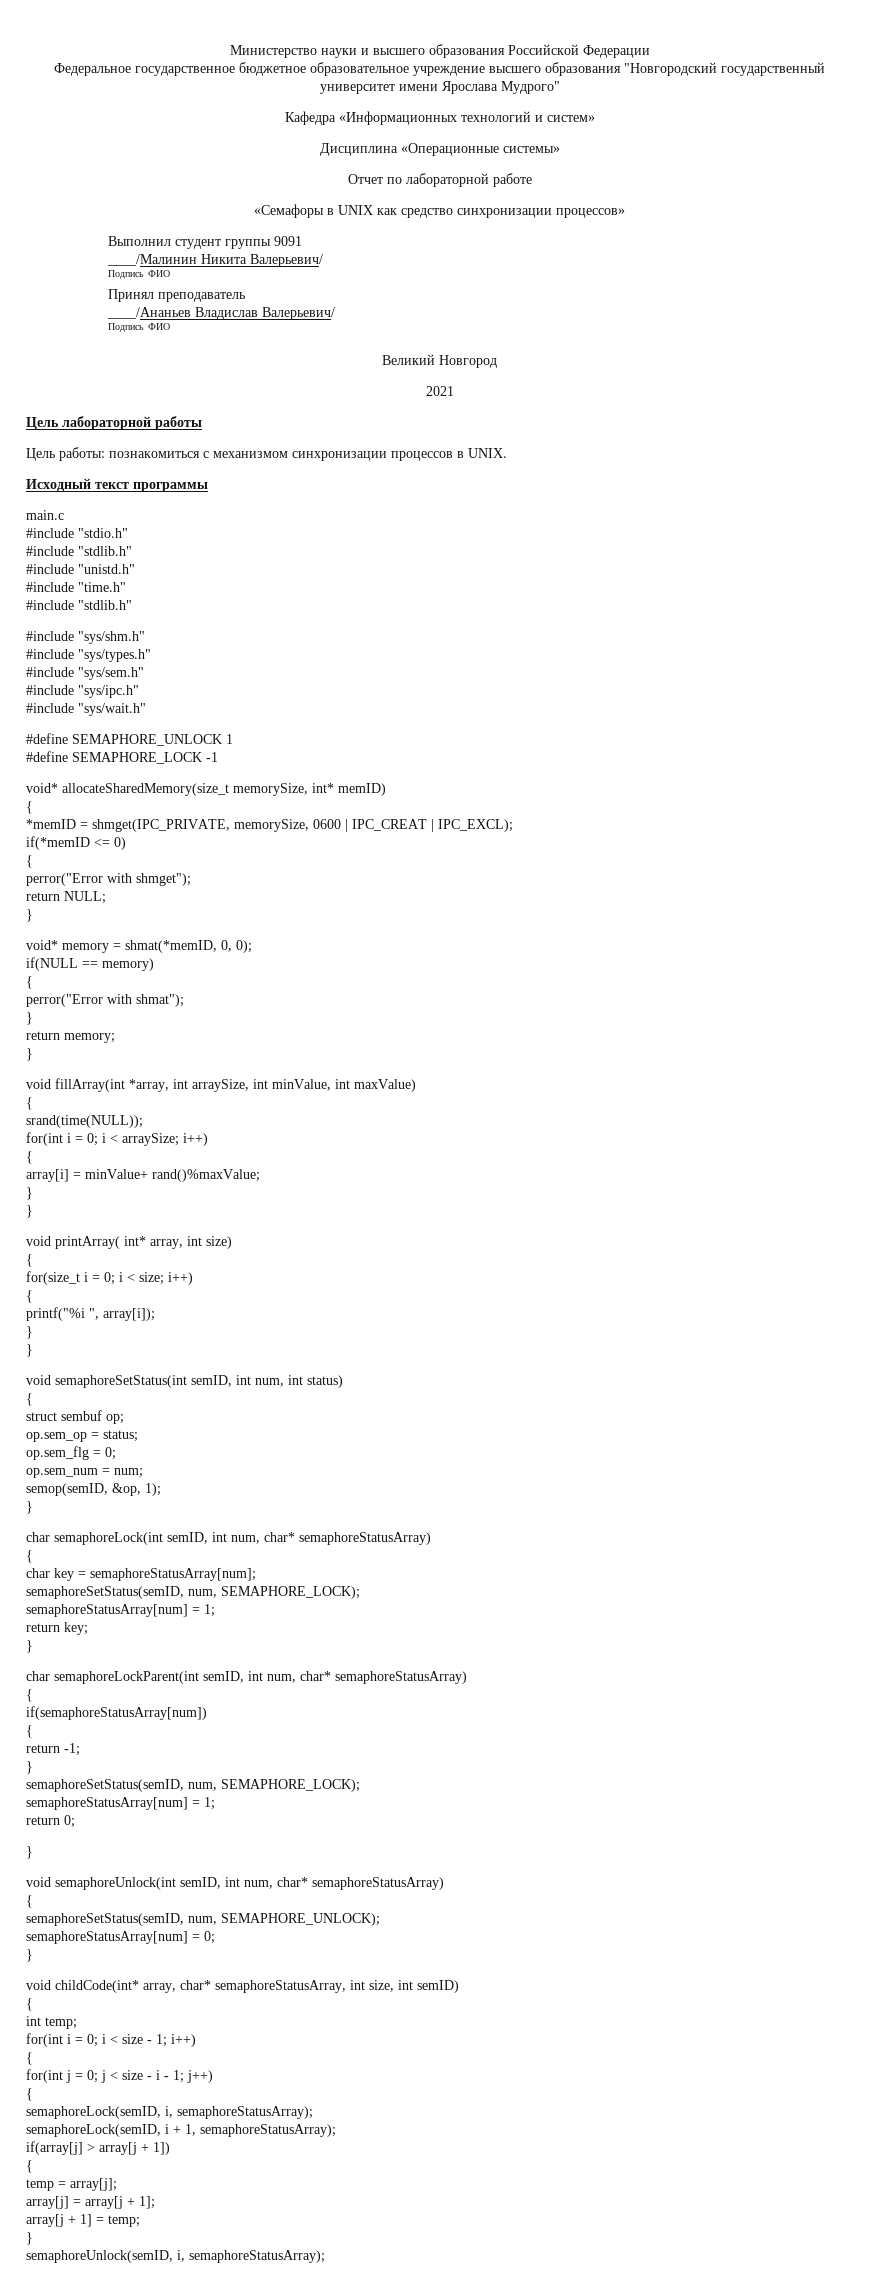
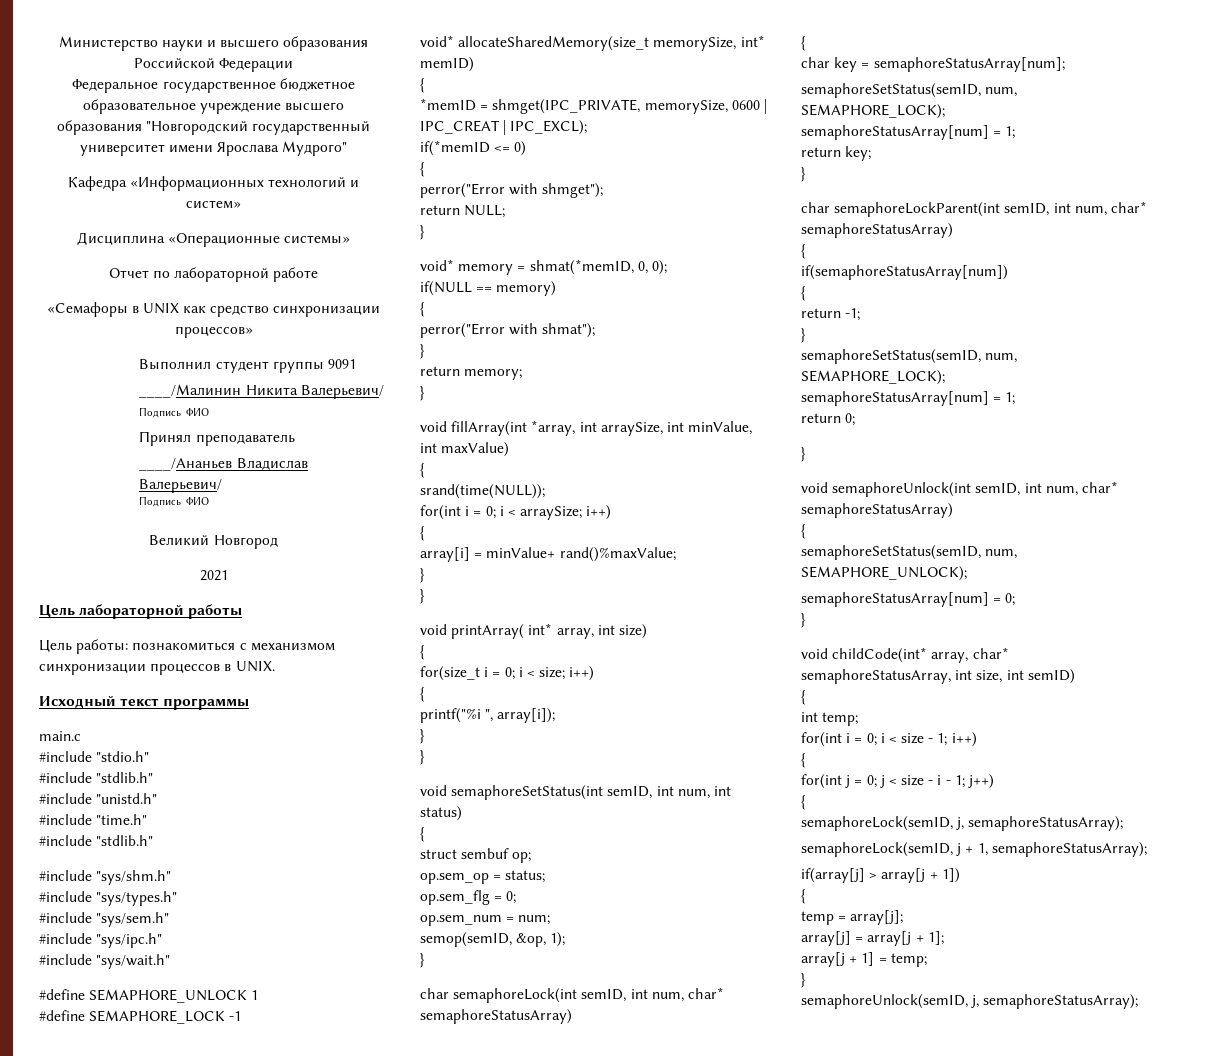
- semaphoreLock(semID, i, semaphoreStatusArray);
+ semaphoreLock(semID, j, semaphoreStatusArray);
- semaphoreLock(semID, i + 1, semaphoreStatusArray);
+ semaphoreLock(semID, j + 1, semaphoreStatusArray);
- semaphoreUnlock(semID, i, semaphoreStatusArray);
+ semaphoreUnlock(semID, j, semaphoreStatusArray);

